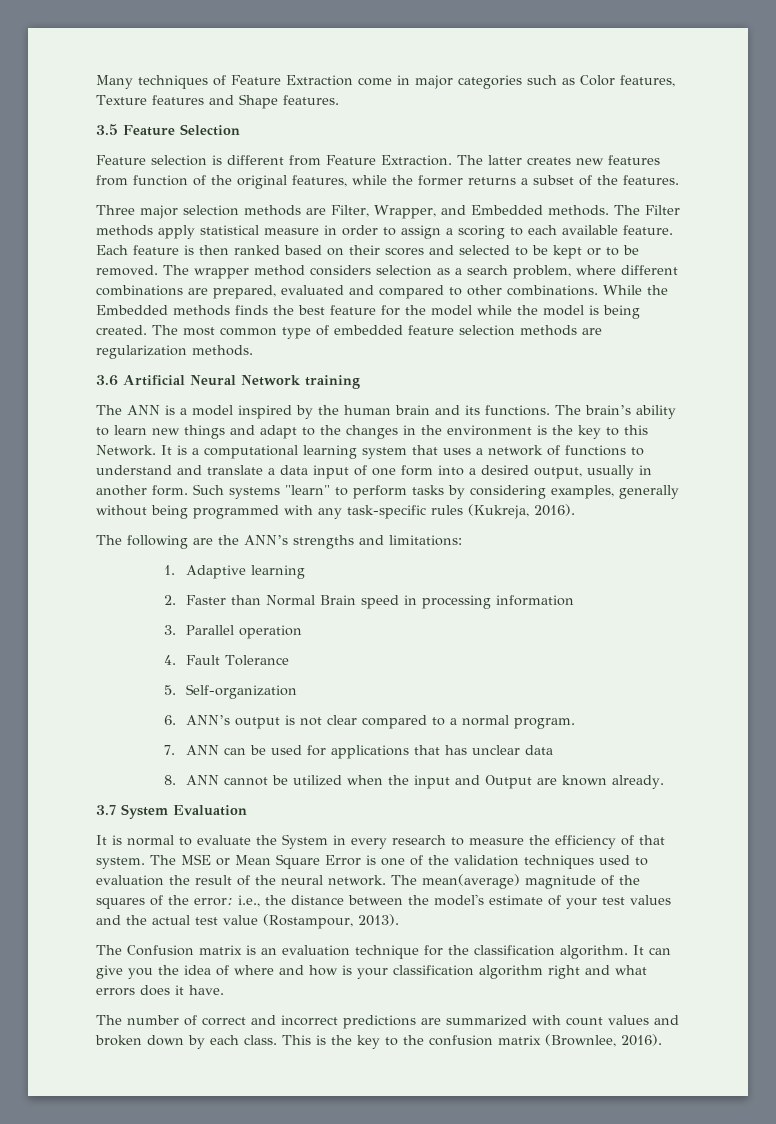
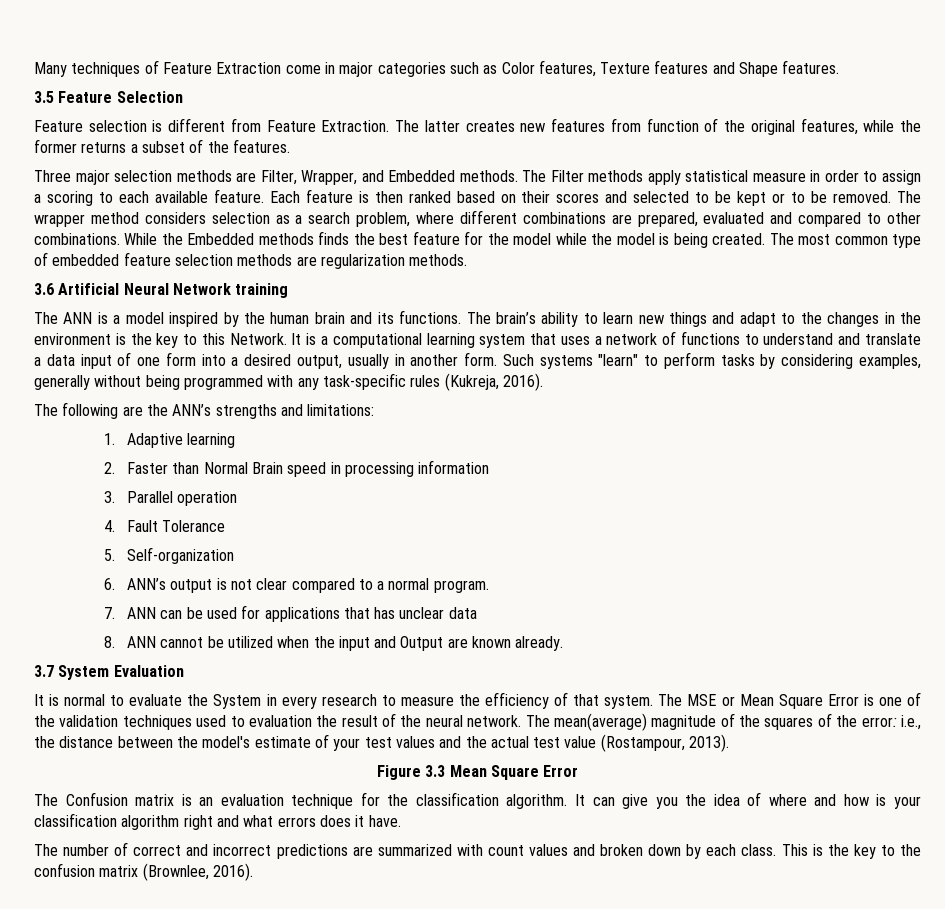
+ Figure 3.3 Mean Square Error

